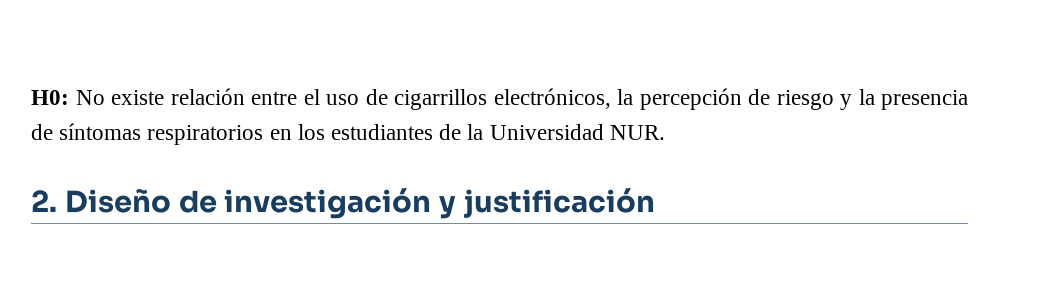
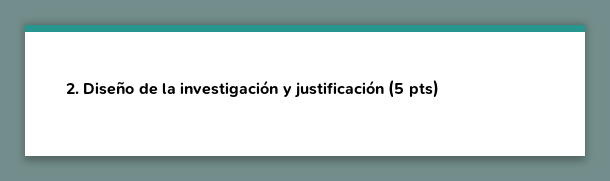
- H0: No existe relación entre el uso de cigarrillos electrónicos, la percepción de riesgo y la presencia de síntomas respiratorios en los estudiantes de la Universidad NUR.
- 2. Diseño de investigación y justificación
+ 2. Diseño de la investigación y justificación (5 pts)

